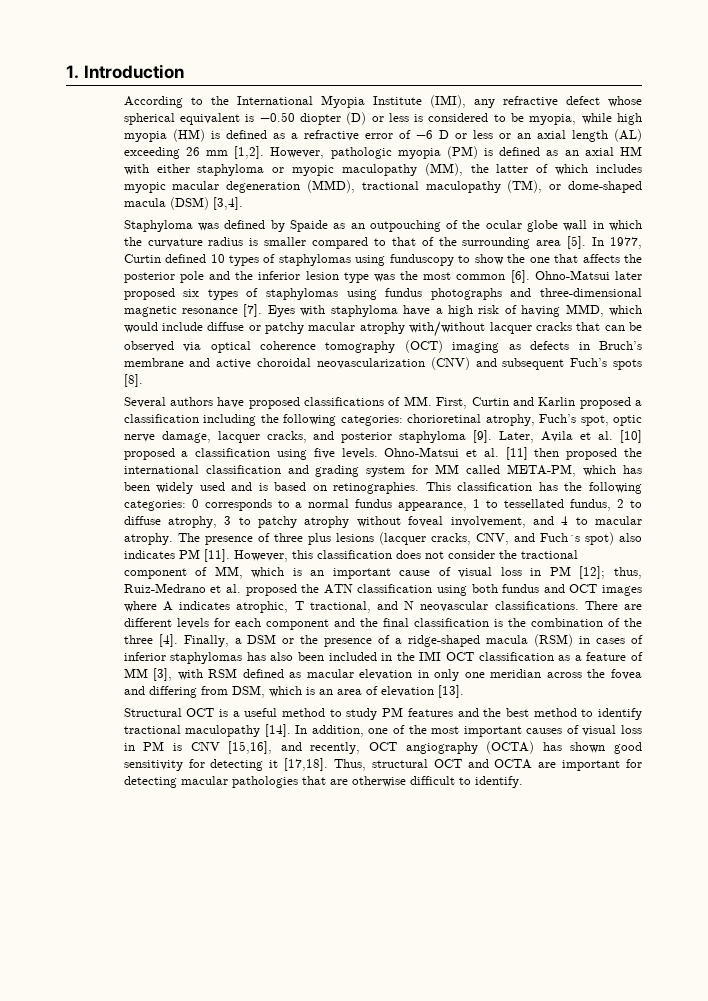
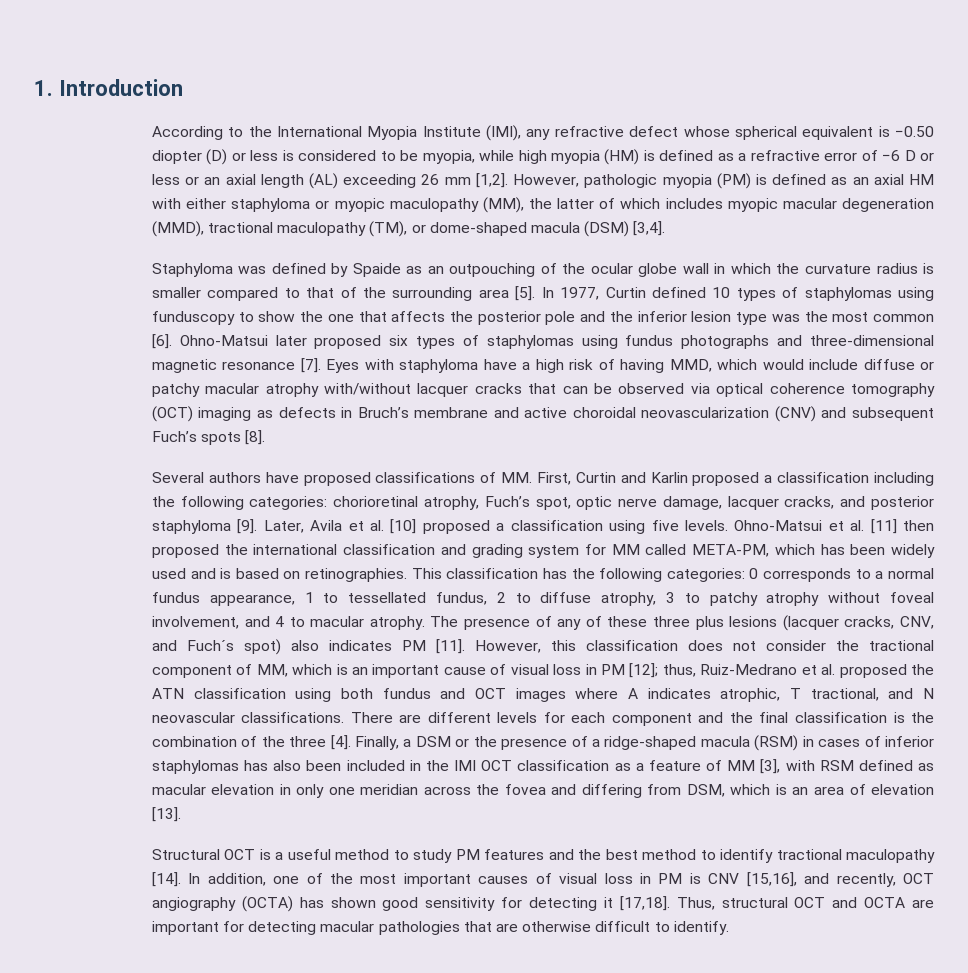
- The presence of three plus lesions (lacquer cracks, CNV, and Fuch´s spot) also indicates PM [11].
+ The presence of any of these three plus lesions (lacquer cracks, CNV, and Fuch´s spot) also indicates PM [11].

